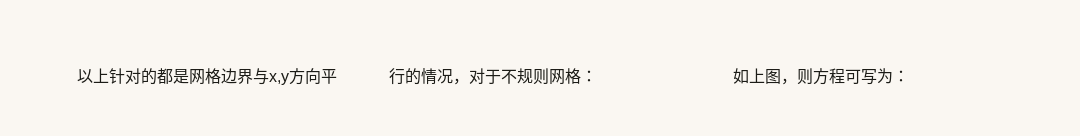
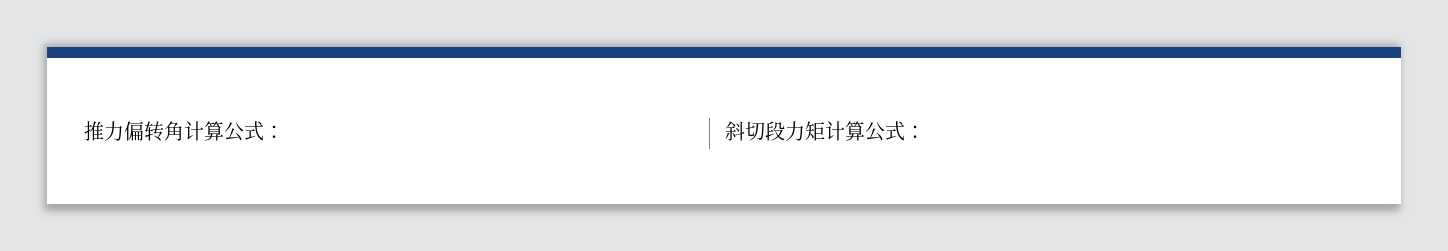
- 以上针对的都是网格边界与x,y方向平行的情况，对于不规则网格：
- 如上图，则方程可写为：
+ 推力偏转角计算公式：
+ 斜切段力矩计算公式：

